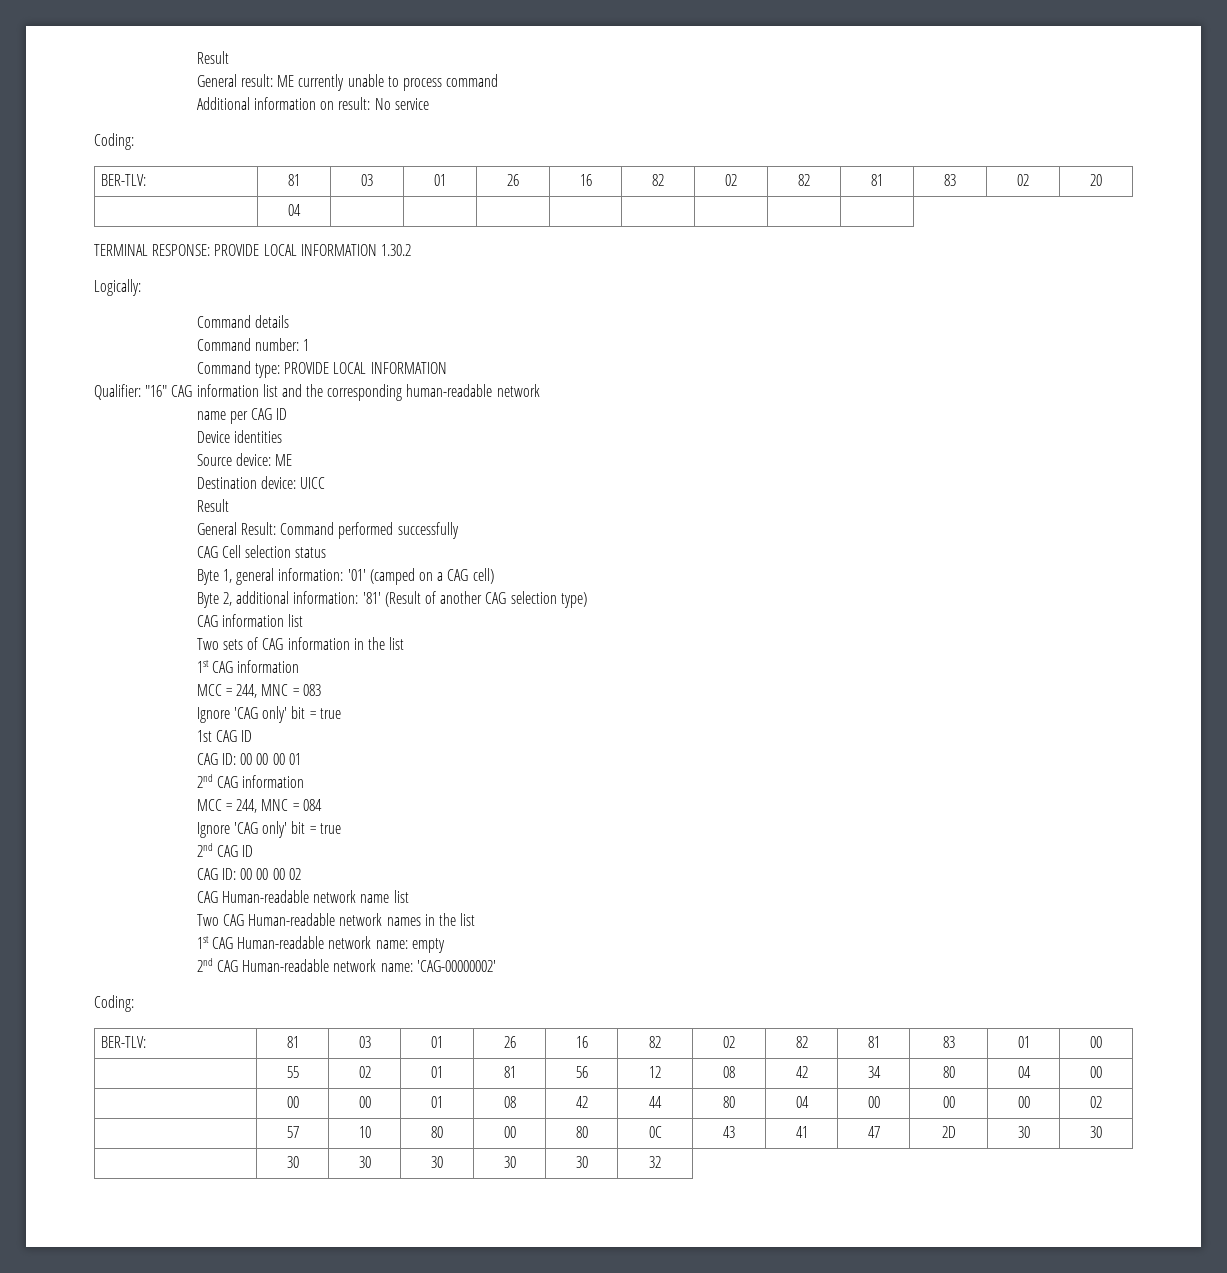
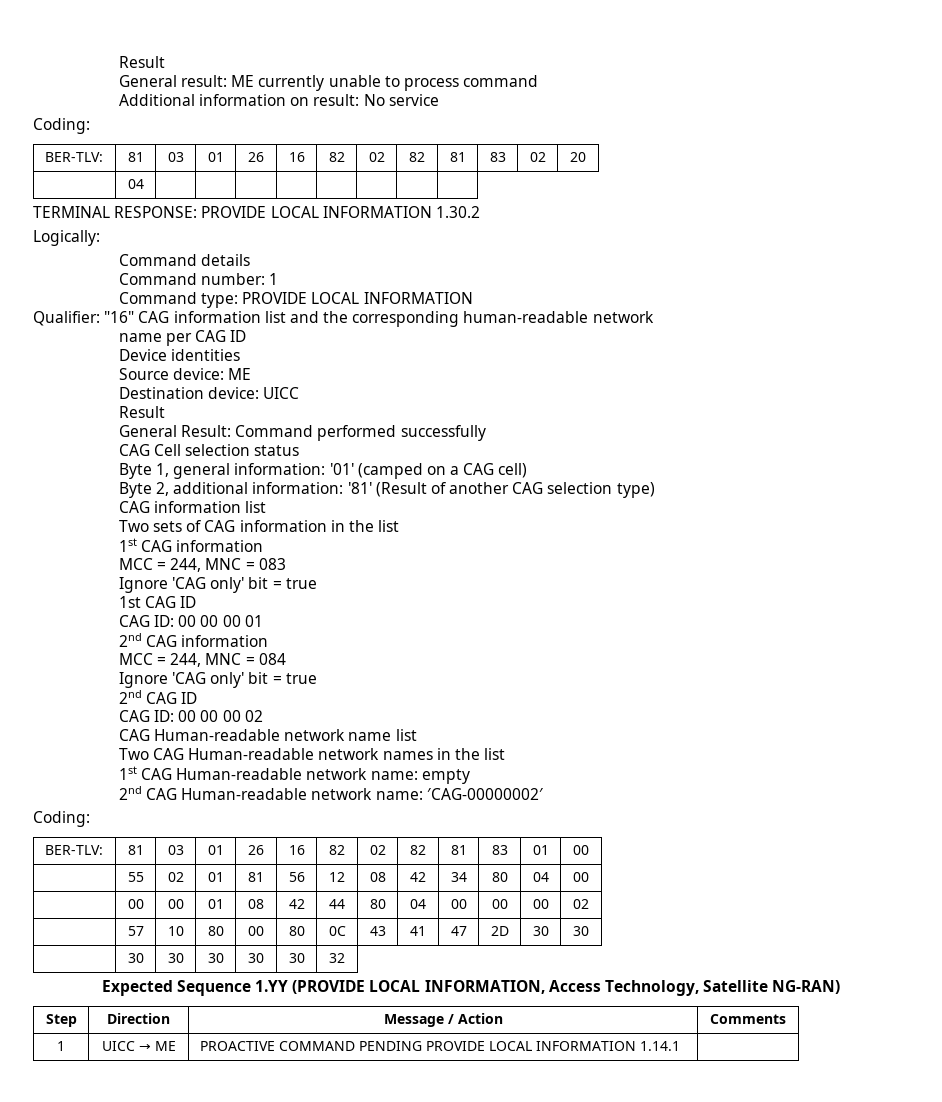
+ Expected Sequence 1.YY (PROVIDE LOCAL INFORMATION, Access Technology, Satellite NG-RAN)
+ Step | Direction | Message / Action | Comments
+ 1 | UICC → ME | PROACTIVE COMMAND PENDING PROVIDE LOCAL INFORMATION 1.14.1 |

